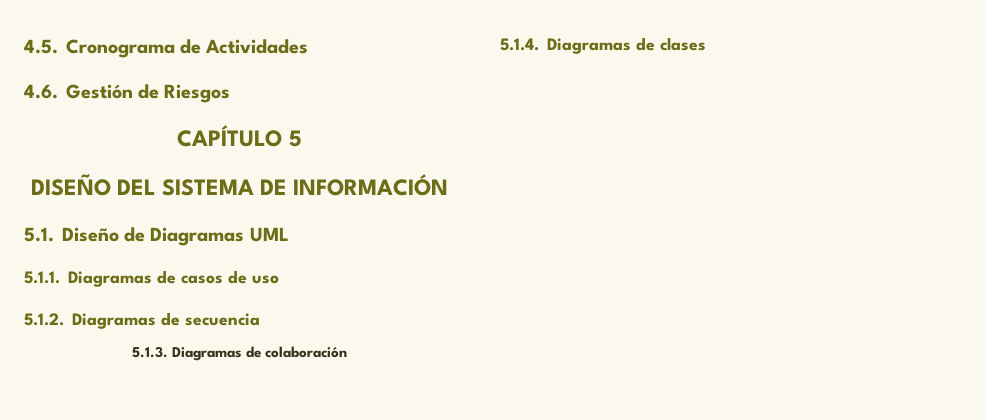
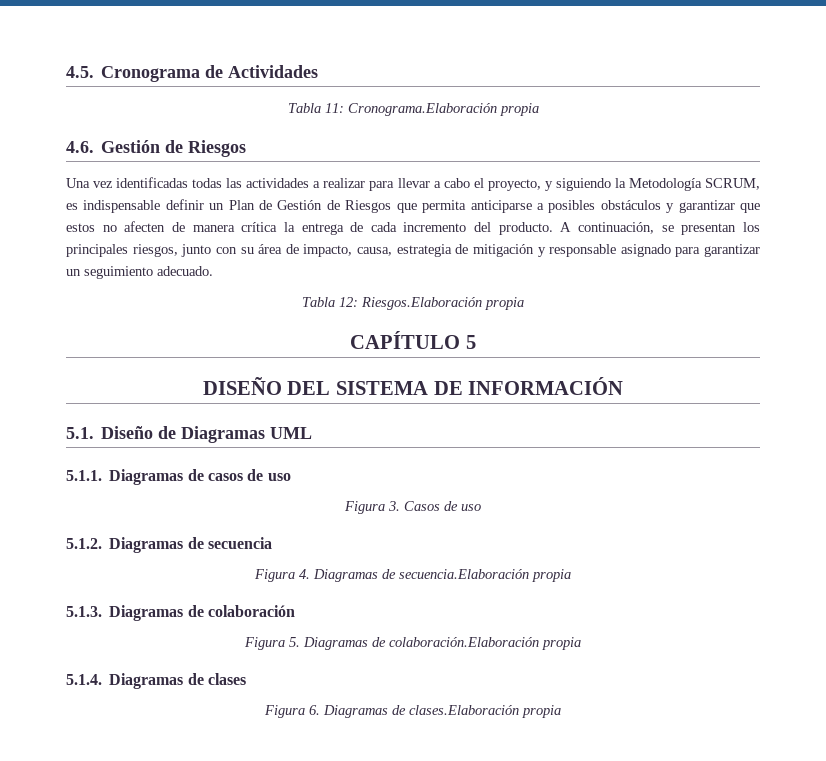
+ Tabla 11: Cronograma.Elaboración propia
+ Una vez identificadas todas las actividades a realizar para llevar a cabo el proyecto, y siguiendo la Metodología SCRUM, es indispensable definir un Plan de Gestión de Riesgos que permita anticiparse a posibles obstáculos y garantizar que estos no afecten de manera crítica la entrega de cada incremento del producto. A continuación, se presentan los principales riesgos, junto con su área de impacto, causa, estrategia de mitigación y responsable asignado para garantizar un seguimiento adecuado.
+ Tabla 12: Riesgos.Elaboración propia
+ Figura 3. Casos de uso
+ Figura 4. Diagramas de secuencia.Elaboración propia
  5.1.3. Diagramas de colaboración
+ Figura 5. Diagramas de colaboración.Elaboración propia
  5.1.4. Diagramas de clases
+ Figura 6. Diagramas de clases.Elaboración propia

